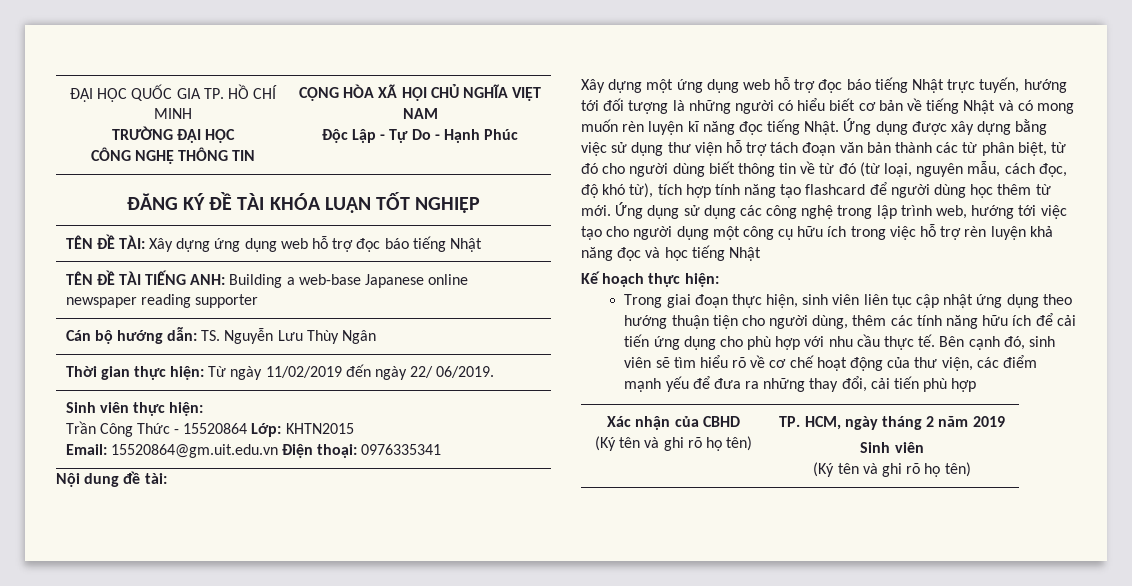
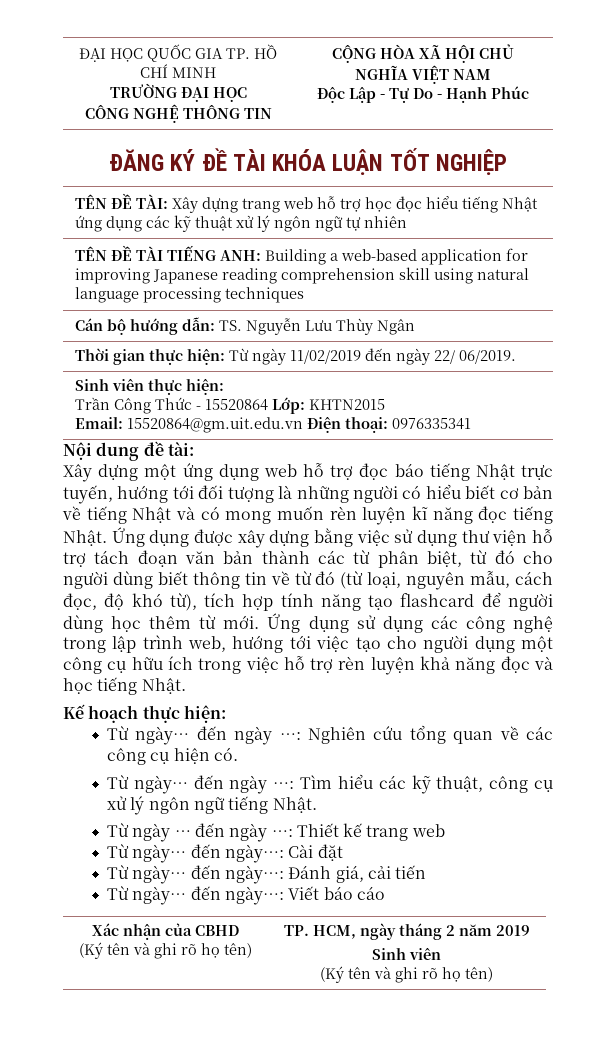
- TÊN ĐỀ TÀI: Xây dựng ứng dụng web hỗ trợ đọc báo tiếng Nhật
+ TÊN ĐỀ TÀI: Xây dựng trang web hỗ trợ học đọc hiểu tiếng Nhật ứng dụng các kỹ thuật xử lý ngôn ngữ tự nhiên
- TÊN ĐỀ TÀI TIẾNG ANH: Building a web-base Japanese online newspaper reading supporter
+ TÊN ĐỀ TÀI TIẾNG ANH: Building a web-based application for improving Japanese reading comprehension skill using natural language processing techniques
- Ứng dụng sử dụng các công nghệ trong lập trình web, hướng tới việc tạo cho người dụng một công cụ hữu ích trong việc hỗ trợ rèn luyện khả năng đọc và học tiếng Nhật
+ Ứng dụng sử dụng các công nghệ trong lập trình web, hướng tới việc tạo cho người dụng một công cụ hữu ích trong việc hỗ trợ rèn luyện khả năng đọc và học tiếng Nhật.
- Trong giai đoạn thực hiện, sinh viên liên tục cập nhật ứng dụng theo hướng thuận tiện cho người dùng, thêm các tính năng hữu ích để cải tiến ứng dụng cho phù hợp với nhu cầu thực tế. Bên cạnh đó, sinh viên sẽ tìm hiểu rõ về cơ chế hoạt động của thư viện, các điểm mạnh yếu để đưa ra những thay đổi, cải tiến phù hợp
+ Từ ngày… đến ngày …: Nghiên cứu tổng quan về các công cụ hiện có.
+ Từ ngày… đến ngày …: Tìm hiểu các kỹ thuật, công cụ xử lý ngôn ngữ tiếng Nhật.
+ Từ ngày … đến ngày …: Thiết kế trang web
+ Từ ngày… đến ngày…: Cài đặt
+ Từ ngày… đến ngày…: Đánh giá, cải tiến
+ Từ ngày… đến ngày…: Viết báo cáo

